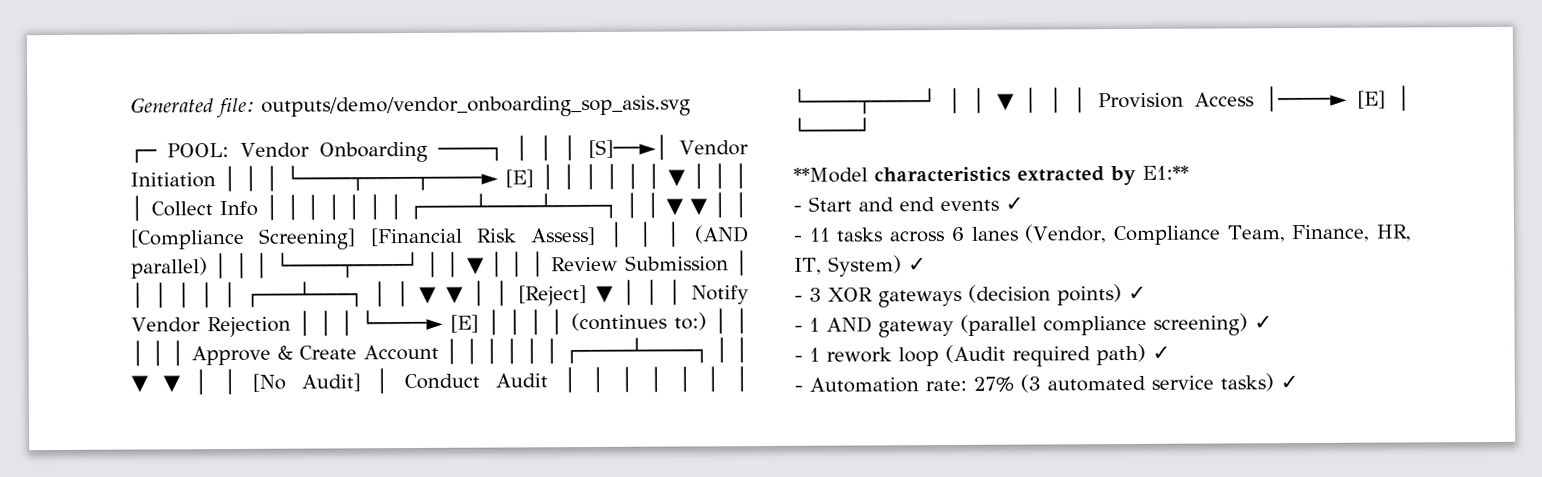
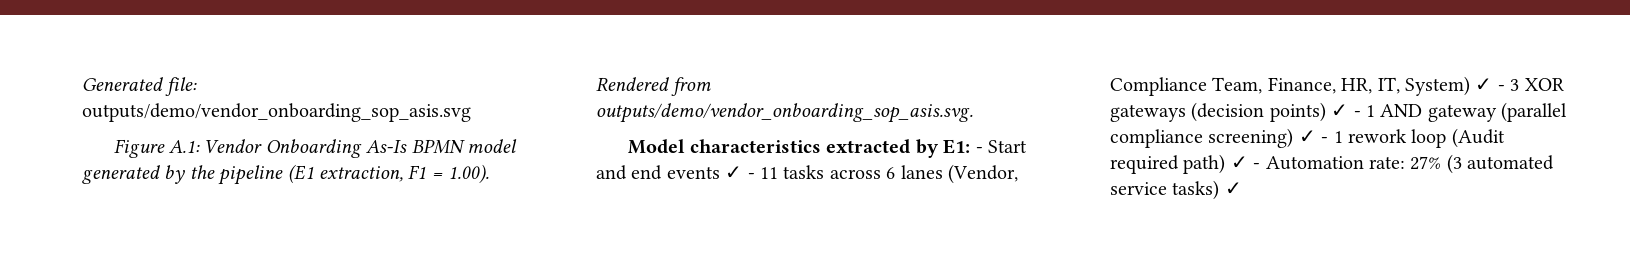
- ┌─ POOL: Vendor Onboarding ────┐ │ │ │ [S]──►│ Vendor Initiation │ │ │ └────┬────┬────► [E] │ │ │ │ │ │ ▼ │ │ │ │ Collect Info │ │ │ │ │ │ │ ┌────┴────┴────┐ │ │ ▼ ▼ │ │ [Compliance Screening] [Financial Risk Assess] │ │ │ (AND parallel) │ │ │ └────┬────┘ │ │ ▼ │ │ │ Review Submission │ │ │ │ │ │ ┌───┴───┐ │ │ ▼ ▼ │ │ [Reject] ▼ │ │ │ Notify Vendor Rejection │ │ │ └────► [E] │ │ │ │ (continues to:) │ │ │ │ │ Approve & Create Account │ │ │ │ │ │ ┌────┴────┐ │ │ ▼ ▼ │ │ [No Audit] │ Conduct Audit │ │ │ │ │ │ │ └────┬────┘ │ │ ▼ │ │ │ Provision Access │────► [E] │ └────┘
- **Model characteristics extracted by E1:**
- - Start and end events ✓
- - 11 tasks across 6 lanes (Vendor, Compliance Team, Finance, HR, IT, System) ✓
- - 3 XOR gateways (decision points) ✓
- - 1 AND gateway (parallel compliance screening) ✓
- - 1 rework loop (Audit required path) ✓
- - Automation rate: 27% (3 automated service tasks) ✓
+ Figure A.1: Vendor Onboarding As-Is BPMN model generated by the pipeline (E1 extraction, F1 = 1.00). Rendered from outputs/demo/vendor_onboarding_sop_asis.svg.
+ Model characteristics extracted by E1: - Start and end events ✓ - 11 tasks across 6 lanes (Vendor, Compliance Team, Finance, HR, IT, System) ✓ - 3 XOR gateways (decision points) ✓ - 1 AND gateway (parallel compliance screening) ✓ - 1 rework loop (Audit required path) ✓ - Automation rate: 27% (3 automated service tasks) ✓

